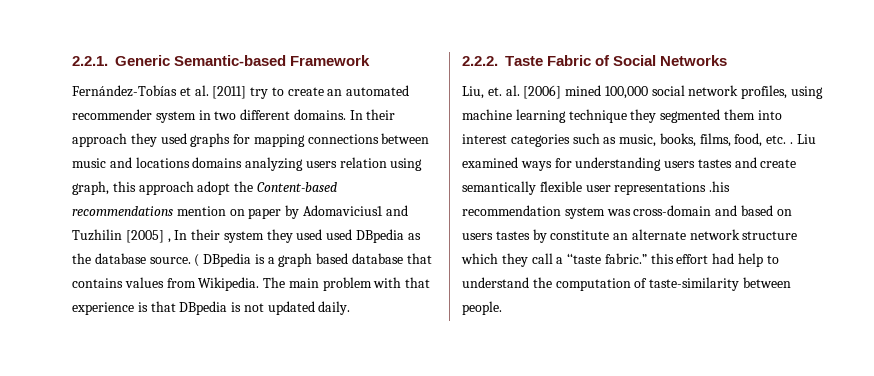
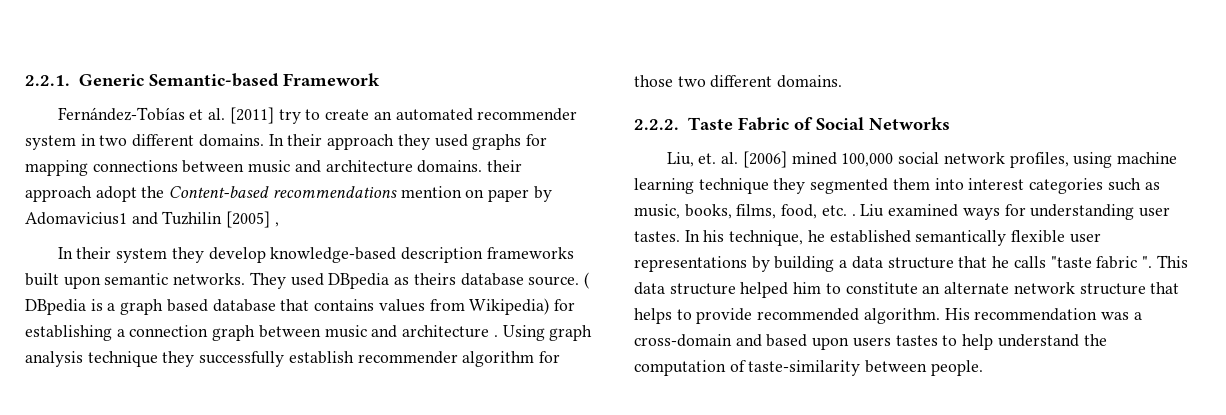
- In their approach they used graphs for mapping connections between music and locations domains analyzing users relation using graph, this approach adopt the Content-based recommendations mention on paper by Adomavicius1 and Tuzhilin [2005] , In their system they used used DBpedia as the database source.
+ In their approach they used graphs for mapping connections between music and architecture domains. their approach adopt the Content-based recommendations mention on paper by Adomavicius1 and Tuzhilin [2005] ,
+ In their system they develop knowledge-based description frameworks built upon semantic networks. They used DBpedia as theirs database source.
- ( DBpedia is a graph based database that contains values from Wikipedia. The main problem with that experience is that DBpedia is not updated daily.
+ ( DBpedia is a graph based database that contains values from Wikipedia) for establishing a connection graph between music and architecture . Using graph analysis technique they successfully establish recommender algorithm for those two different domains.
- Liu examined ways for understanding users tastes and create semantically flexible user representations .his recommendation system was cross-domain and based on users tastes by constitute an alternate network structure which they call a ‘‘taste fabric.” this effort had help to understand the computation of taste-similarity between people.
+ Liu examined ways for understanding user tastes. In his technique, he established semantically flexible user representations by building a data structure that he calls "taste fabric ". This data structure helped him to constitute an alternate network structure that helps to provide recommended algorithm. His recommendation was a cross-domain and based upon users tastes to help understand the computation of taste-similarity between people.

